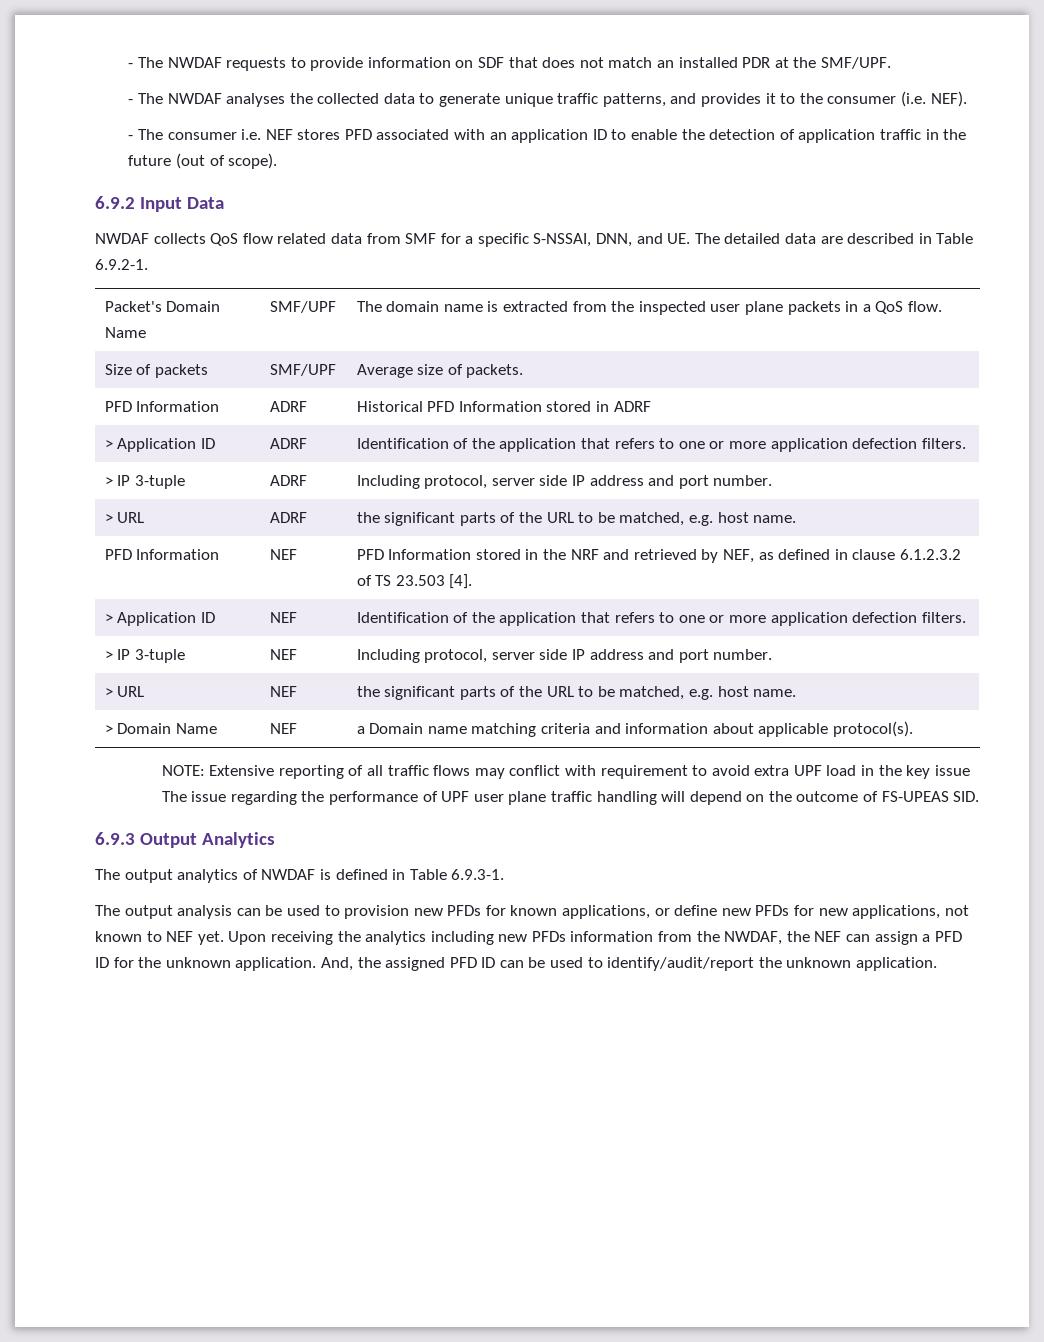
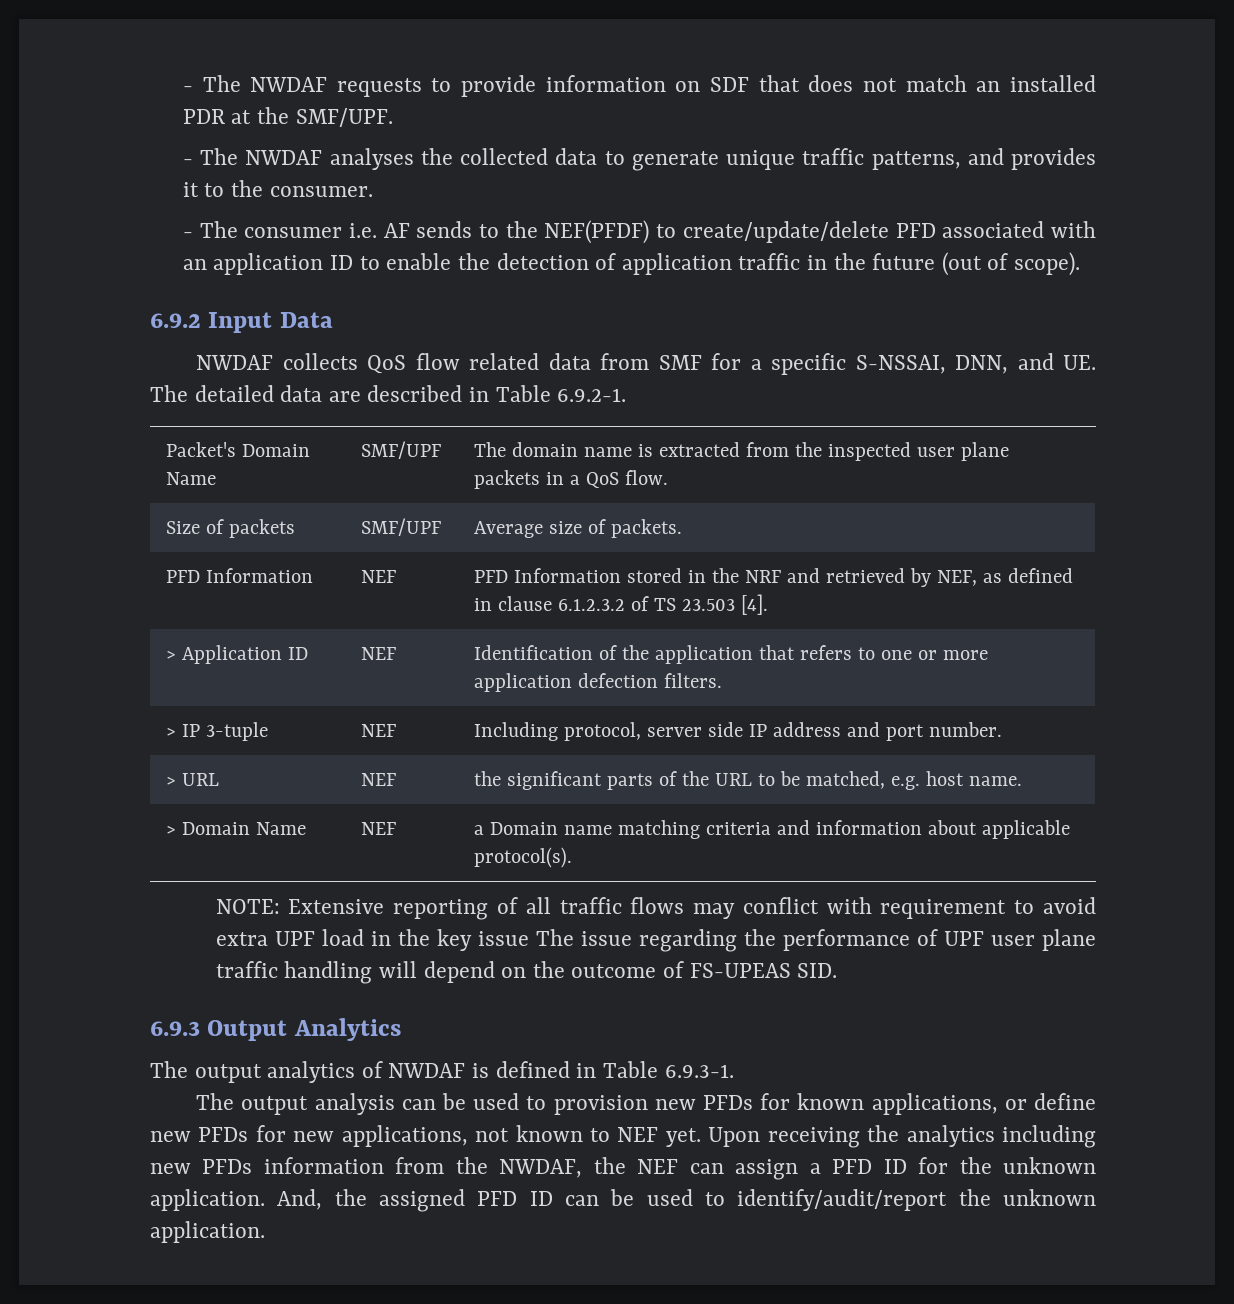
- - The NWDAF analyses the collected data to generate unique traffic patterns, and provides it to the consumer (i.e. NEF).
+ - The NWDAF analyses the collected data to generate unique traffic patterns, and provides it to the consumer.
- - The consumer i.e. NEF stores PFD associated with an application ID to enable the detection of application traffic in the future (out of scope).
+ - The consumer i.e. AF sends to the NEF(PFDF) to create/update/delete PFD associated with an application ID to enable the detection of application traffic in the future (out of scope).
- PFD Information | ADRF | Historical PFD Information stored in ADRF
- > Application ID | ADRF | Identification of the application that refers to one or more application defection filters.
- > IP 3-tuple | ADRF | Including protocol, server side IP address and port number.
- > URL | ADRF | the significant parts of the URL to be matched, e.g. host name.

